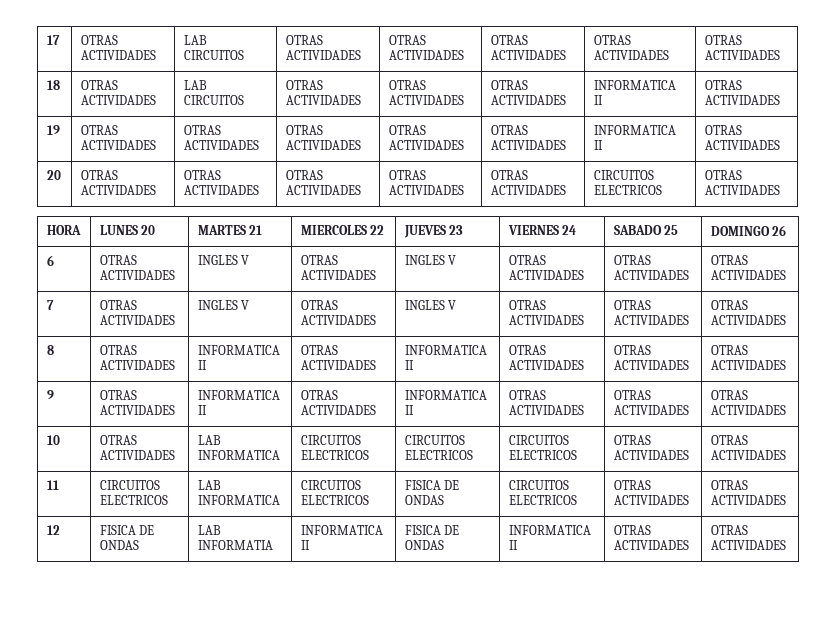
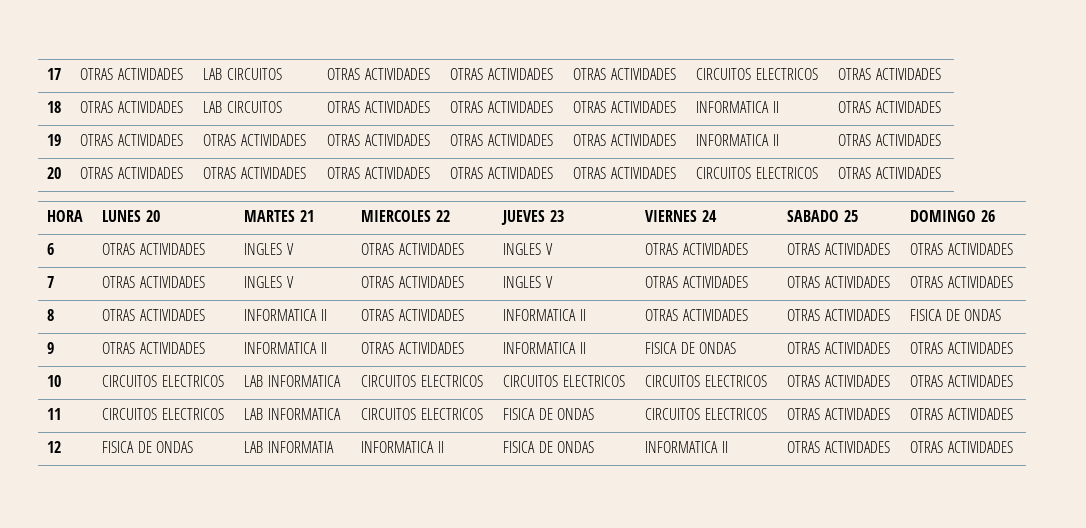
- 17 | OTRAS ACTIVIDADES | LAB CIRCUITOS | OTRAS ACTIVIDADES | OTRAS ACTIVIDADES | OTRAS ACTIVIDADES | OTRAS ACTIVIDADES | OTRAS ACTIVIDADES
+ 17 | OTRAS ACTIVIDADES | LAB CIRCUITOS | OTRAS ACTIVIDADES | OTRAS ACTIVIDADES | OTRAS ACTIVIDADES | CIRCUITOS ELECTRICOS | OTRAS ACTIVIDADES
- 8 | OTRAS ACTIVIDADES | INFORMATICA II | OTRAS ACTIVIDADES | INFORMATICA II | OTRAS ACTIVIDADES | OTRAS ACTIVIDADES | OTRAS ACTIVIDADES
+ 8 | OTRAS ACTIVIDADES | INFORMATICA II | OTRAS ACTIVIDADES | INFORMATICA II | OTRAS ACTIVIDADES | OTRAS ACTIVIDADES | FISICA DE ONDAS
- 9 | OTRAS ACTIVIDADES | INFORMATICA II | OTRAS ACTIVIDADES | INFORMATICA II | OTRAS ACTIVIDADES | OTRAS ACTIVIDADES | OTRAS ACTIVIDADES
+ 9 | OTRAS ACTIVIDADES | INFORMATICA II | OTRAS ACTIVIDADES | INFORMATICA II | FISICA DE ONDAS | OTRAS ACTIVIDADES | OTRAS ACTIVIDADES
- 10 | OTRAS ACTIVIDADES | LAB INFORMATICA | CIRCUITOS ELECTRICOS | CIRCUITOS ELECTRICOS | CIRCUITOS ELECTRICOS | OTRAS ACTIVIDADES | OTRAS ACTIVIDADES
+ 10 | CIRCUITOS ELECTRICOS | LAB INFORMATICA | CIRCUITOS ELECTRICOS | CIRCUITOS ELECTRICOS | CIRCUITOS ELECTRICOS | OTRAS ACTIVIDADES | OTRAS ACTIVIDADES

